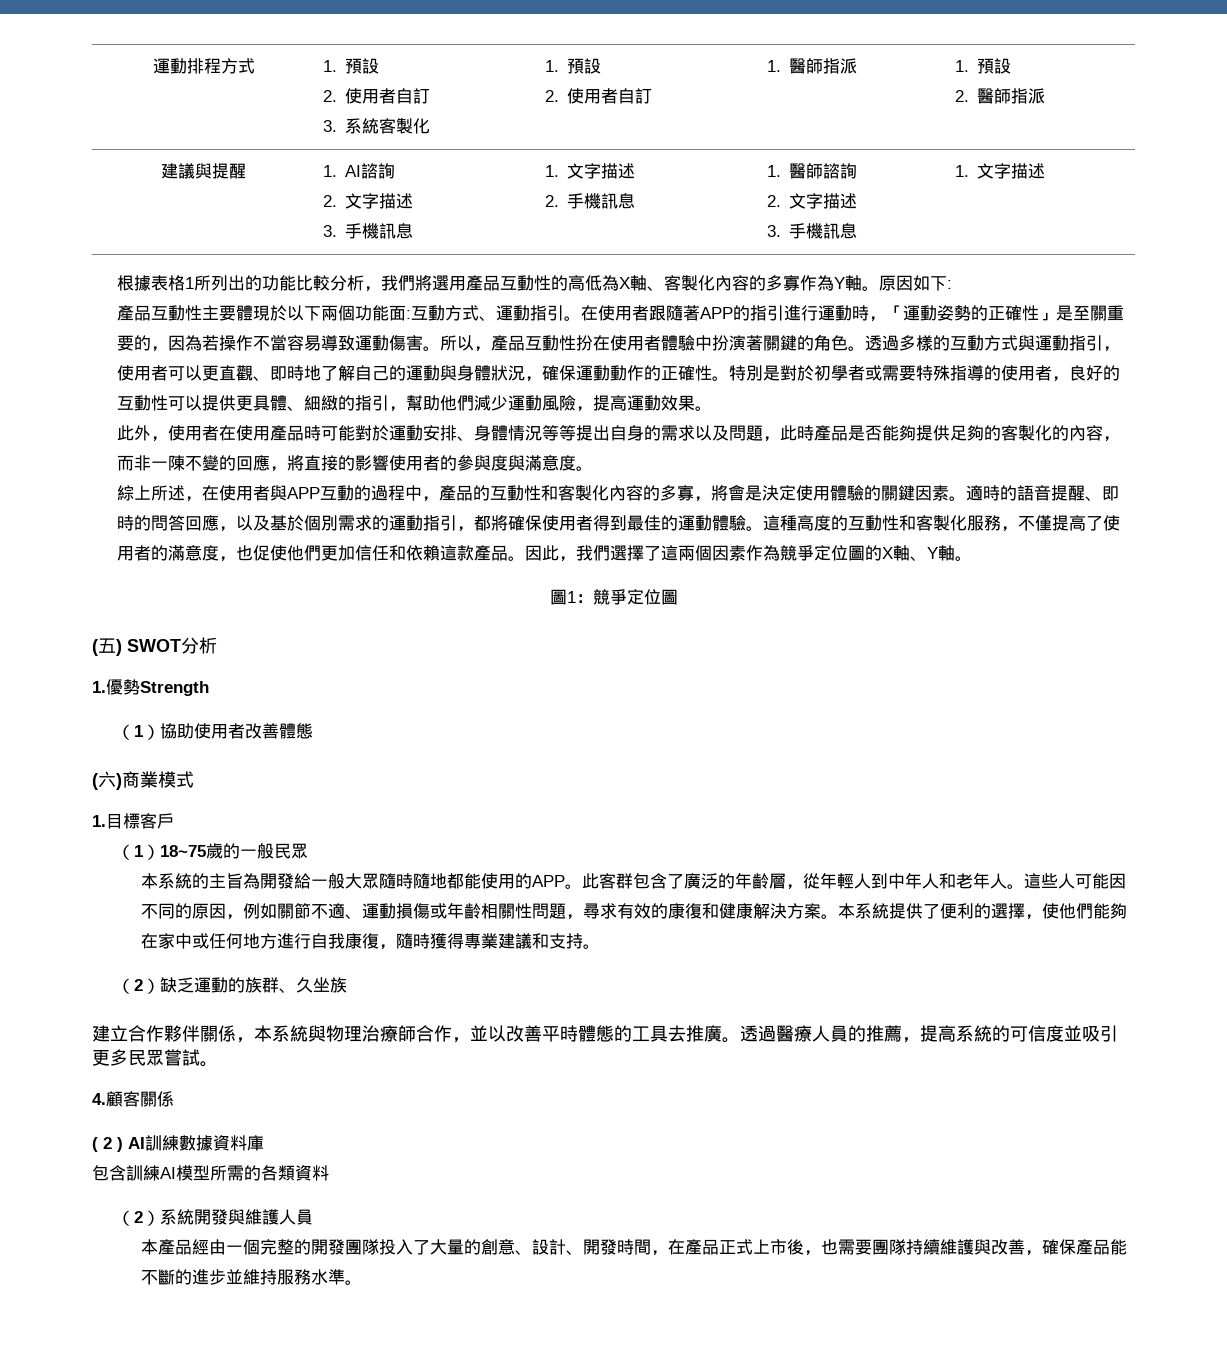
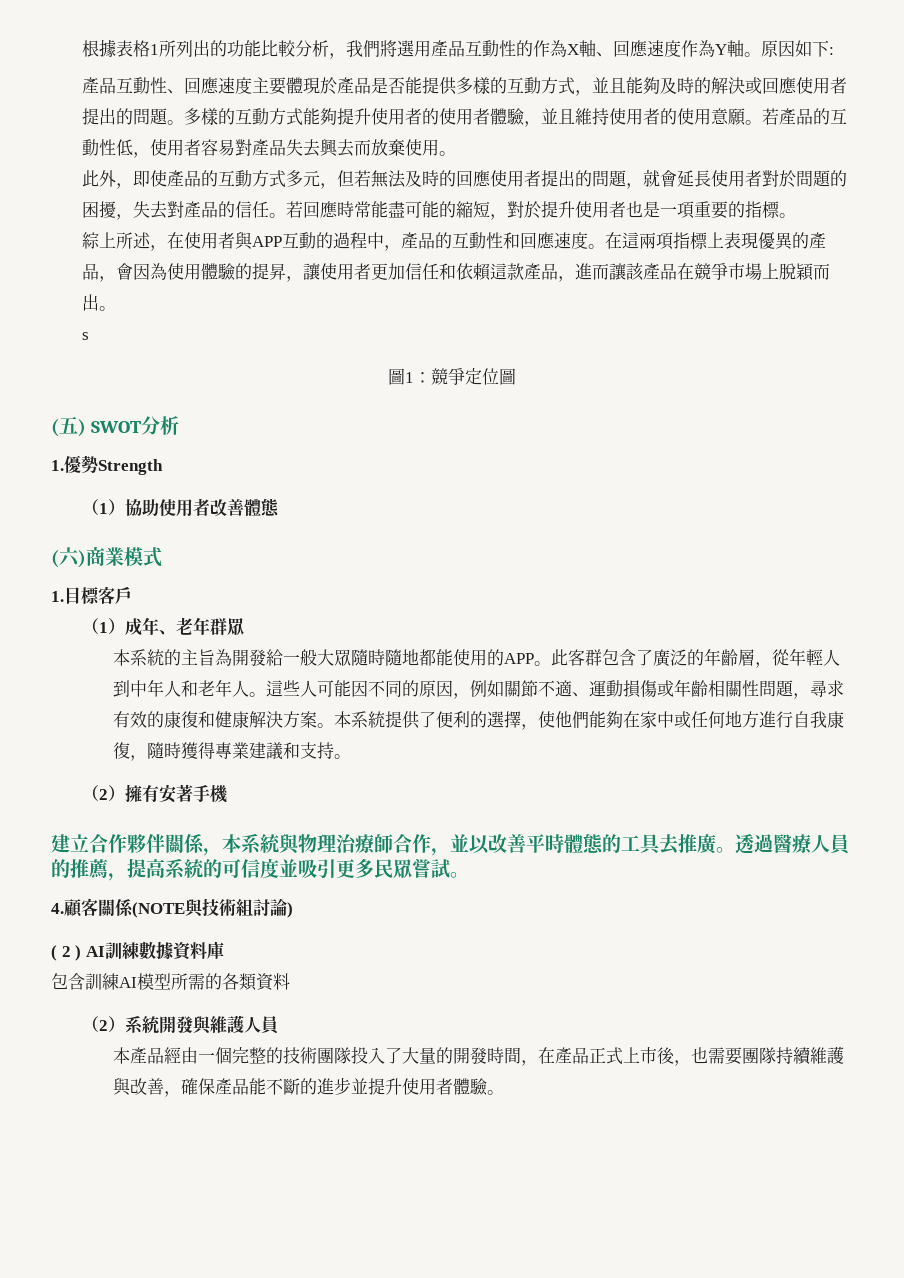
- 運動排程方式 | 1.預設
- 2.使用者自訂
- 3.系統客製化 | 1.預設
- 2.使用者自訂 | 1.醫師指派 | 1.預設
- 2.醫師指派
- 建議與提醒 | 1. AI諮詢
- 2.文字描述
- 3.手機訊息 | 1.文字描述
- 2.手機訊息 | 1.醫師諮詢
- 2.文字描述
- 3.手機訊息 | 1.文字描述
- 根據表格1所列出的功能比較分析，我們將選用產品互動性的高低為X軸、客製化內容的多寡作為Y軸。
+ 根據表格1所列出的功能比較分析，我們將選用產品互動性的作為X軸、回應速度作為Y軸。
- 產品互動性主要體現於以下兩個功能面:互動方式、運動指引。在使用者跟隨著APP的指引進行運動時，「運動姿勢的正確性」是至關重要的，因為若操作不當容易導致運動傷害。所以，產品互動性扮在使用者體驗中扮演著關鍵的角色。透過多樣的互動方式與運動指引，使用者可以更直觀、即時地了解自己的運動與身體狀況，確保運動動作的正確性。特別是對於初學者或需要特殊指導的使用者，良好的互動性可以提供更具體、細緻的指引，幫助他們減少運動風險，提高運動效果。
- 此外，使用者在使用產品時可能對於運動安排、身體情況等等提出自身的需求以及問題，此時產品是否能夠提供足夠的客製化的內容，而非一陳不變的回應，將直接的影響使用者的參與度與滿意度。
+ 產品互動性、回應速度主要體現於產品是否能提供多樣的互動方式，並且能夠及時的解決或回應使用者提出的問題。多樣的互動方式能夠提升使用者的使用者體驗，並且維持使用者的使用意願。若產品的互動性低，使用者容易對產品失去興去而放棄使用。
+ 此外，即使產品的互動方式多元，但若無法及時的回應使用者提出的問題，就會延長使用者對於問題的困擾，失去對產品的信任。若回應時常能盡可能的縮短，對於提升使用者也是一項重要的指標。
- 綜上所述，在使用者與APP互動的過程中，產品的互動性和客製化內容的多寡，將會是決定使用體驗的關鍵因素。適時的語音提醒、即時的問答回應，以及基於個別需求的運動指引，都將確保使用者得到最佳的運動體驗。這種高度的互動性和客製化服務，不僅提高了使用者的滿意度，也促使他們更加信任和依賴這款產品。因此，我們選擇了這兩個因素作為競爭定位圖的X軸、Y軸。
+ 綜上所述，在使用者與APP互動的過程中，產品的互動性和回應速度。在這兩項指標上表現優異的產品，會因為使用體驗的提昇，讓使用者更加信任和依賴這款產品，進而讓該產品在競爭市場上脫穎而出。
+ s
- （1）18~75歲的一般民眾
+ （1）成年、老年群眾
- （2）缺乏運動的族群、久坐族
+ （2）擁有安著手機
- 4.顧客關係
+ 4.顧客關係(NOTE與技術組討論)
- 本產品經由一個完整的開發團隊投入了大量的創意、設計、開發時間，在產品正式上市後，也需要團隊持續維護與改善，確保產品能不斷的進步並維持服務水準。
+ 本產品經由一個完整的技術團隊投入了大量的開發時間，在產品正式上市後，也需要團隊持續維護與改善，確保產品能不斷的進步並提升使用者體驗。

